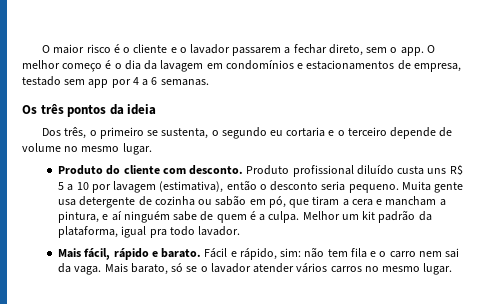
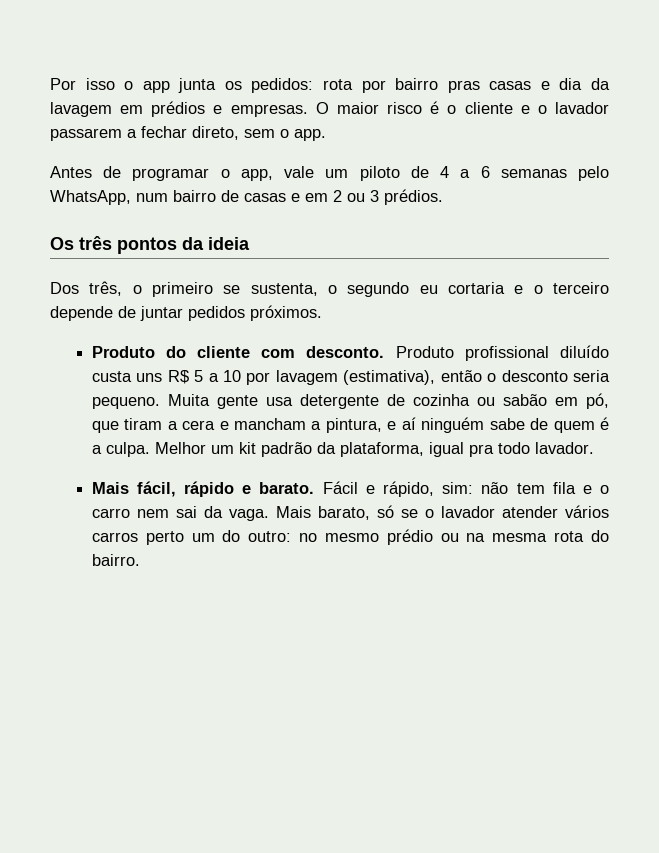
+ Por isso o app junta os pedidos: rota por bairro pras casas e dia da lavagem em prédios e empresas.
- O maior risco é o cliente e o lavador passarem a fechar direto, sem o app. O melhor começo é o dia da lavagem em condomínios e estacionamentos de empresa, testado sem app por 4 a 6 semanas.
+ O maior risco é o cliente e o lavador passarem a fechar direto, sem o app.
+ Antes de programar o app, vale um piloto de 4 a 6 semanas pelo WhatsApp, num bairro de casas e em 2 ou 3 prédios.
- Dos três, o primeiro se sustenta, o segundo eu cortaria e o terceiro depende de volume no mesmo lugar.
+ Dos três, o primeiro se sustenta, o segundo eu cortaria e o terceiro depende de juntar pedidos próximos.
- Mais barato, só se o lavador atender vários carros no mesmo lugar.
+ Mais barato, só se o lavador atender vários carros perto um do outro: no mesmo prédio ou na mesma rota do bairro.

